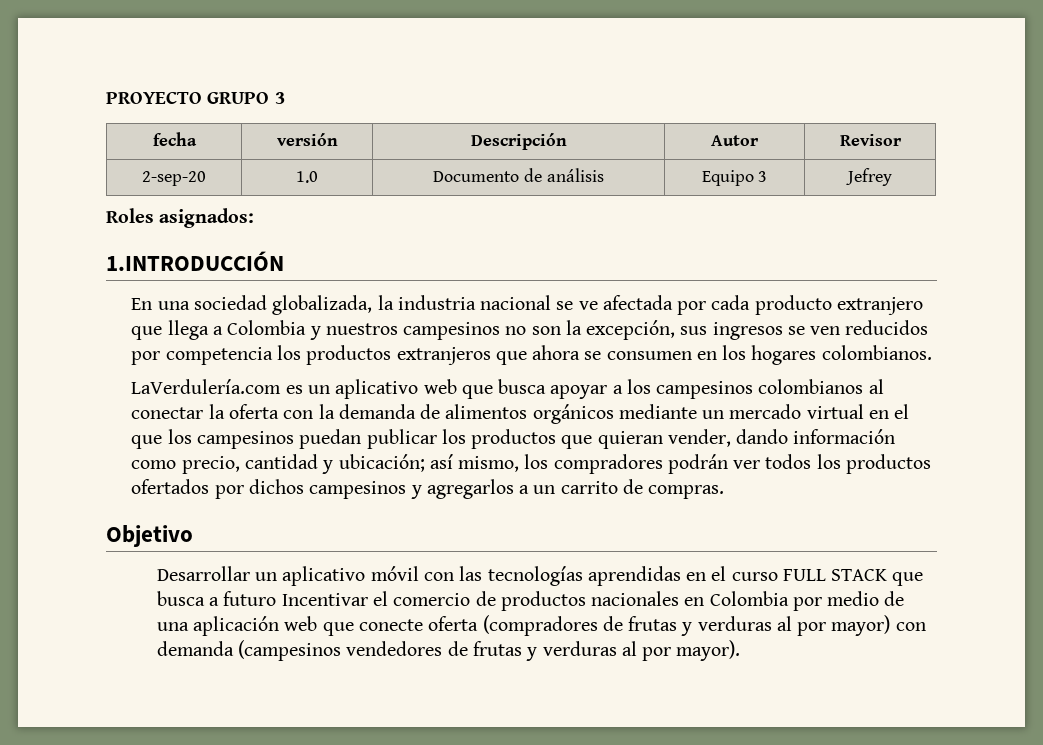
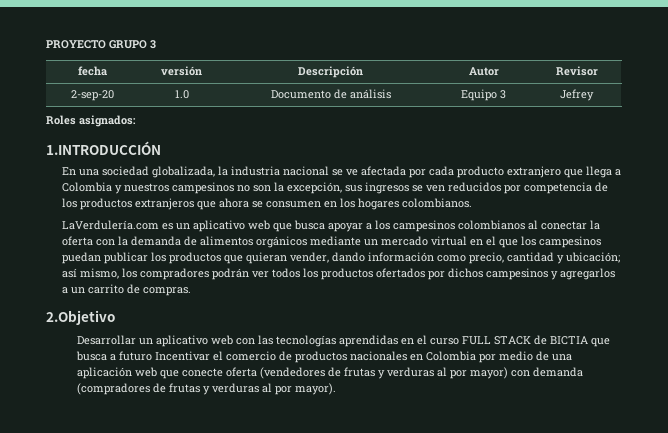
- En una sociedad globalizada, la industria nacional se ve afectada por cada producto extranjero que llega a Colombia y nuestros campesinos no son la excepción, sus ingresos se ven reducidos por competencia los productos extranjeros que ahora se consumen en los hogares colombianos.
+ En una sociedad globalizada, la industria nacional se ve afectada por cada producto extranjero que llega a Colombia y nuestros campesinos no son la excepción, sus ingresos se ven reducidos por competencia de los productos extranjeros que ahora se consumen en los hogares colombianos.
- Objetivo
+ 2.Objetivo
- Desarrollar un aplicativo móvil con las tecnologías aprendidas en el curso FULL STACK que busca a futuro Incentivar el comercio de productos nacionales en Colombia por medio de una aplicación web que conecte oferta (compradores de frutas y verduras al por mayor) con demanda (campesinos vendedores de frutas y verduras al por mayor).
+ Desarrollar un aplicativo web con las tecnologías aprendidas en el curso FULL STACK de BICTIA que busca a futuro Incentivar el comercio de productos nacionales en Colombia por medio de una aplicación web que conecte oferta (vendedores de frutas y verduras al por mayor) con demanda (compradores de frutas y verduras al por mayor).

